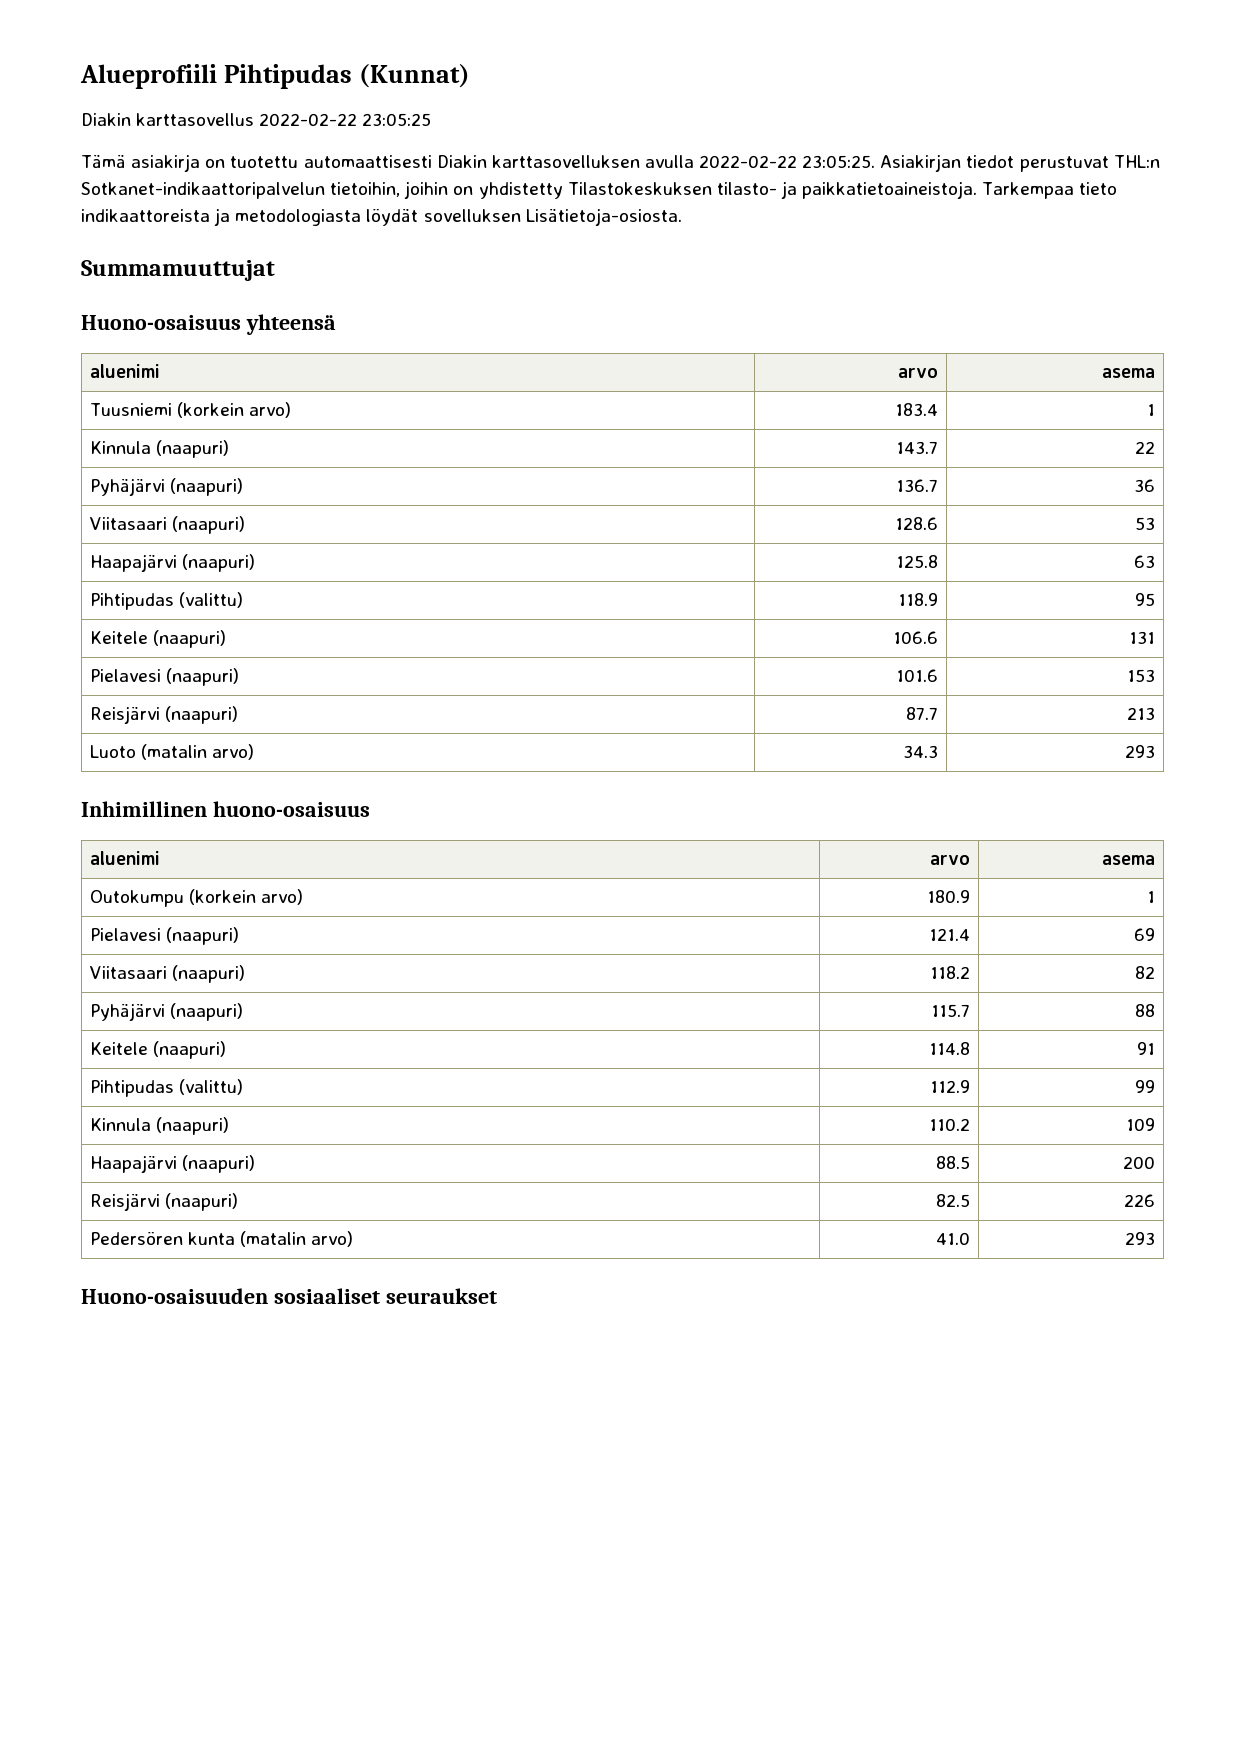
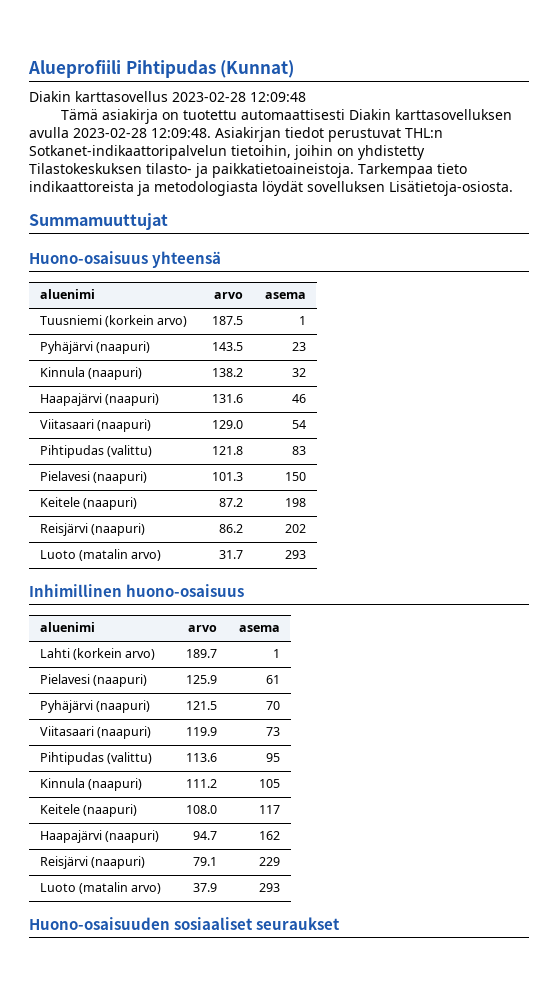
- Diakin karttasovellus 2022-02-22 23:05:25
+ Diakin karttasovellus 2023-02-28 12:09:48
- Tämä asiakirja on tuotettu automaattisesti Diakin karttasovelluksen avulla 2022-02-22 23:05:25.
+ Tämä asiakirja on tuotettu automaattisesti Diakin karttasovelluksen avulla 2023-02-28 12:09:48.
- Tuusniemi (korkein arvo) | 183.4 | 1
- Kinnula (naapuri) | 143.7 | 22
- Pyhäjärvi (naapuri) | 136.7 | 36
- Viitasaari (naapuri) | 128.6 | 53
- Haapajärvi (naapuri) | 125.8 | 63
- Pihtipudas (valittu) | 118.9 | 95
- Keitele (naapuri) | 106.6 | 131
- Pielavesi (naapuri) | 101.6 | 153
- Reisjärvi (naapuri) | 87.7 | 213
- Luoto (matalin arvo) | 34.3 | 293
+ Tuusniemi (korkein arvo) | 187.5 | 1
+ Pyhäjärvi (naapuri) | 143.5 | 23
+ Kinnula (naapuri) | 138.2 | 32
+ Haapajärvi (naapuri) | 131.6 | 46
+ Viitasaari (naapuri) | 129.0 | 54
+ Pihtipudas (valittu) | 121.8 | 83
+ Pielavesi (naapuri) | 101.3 | 150
+ Keitele (naapuri) | 87.2 | 198
+ Reisjärvi (naapuri) | 86.2 | 202
+ Luoto (matalin arvo) | 31.7 | 293
- Outokumpu (korkein arvo) | 180.9 | 1
+ Lahti (korkein arvo) | 189.7 | 1
- Pielavesi (naapuri) | 121.4 | 69
- Viitasaari (naapuri) | 118.2 | 82
- Pyhäjärvi (naapuri) | 115.7 | 88
- Keitele (naapuri) | 114.8 | 91
- Pihtipudas (valittu) | 112.9 | 99
- Kinnula (naapuri) | 110.2 | 109
- Haapajärvi (naapuri) | 88.5 | 200
- Reisjärvi (naapuri) | 82.5 | 226
- Pedersören kunta (matalin arvo) | 41.0 | 293
+ Pielavesi (naapuri) | 125.9 | 61
+ Pyhäjärvi (naapuri) | 121.5 | 70
+ Viitasaari (naapuri) | 119.9 | 73
+ Pihtipudas (valittu) | 113.6 | 95
+ Kinnula (naapuri) | 111.2 | 105
+ Keitele (naapuri) | 108.0 | 117
+ Haapajärvi (naapuri) | 94.7 | 162
+ Reisjärvi (naapuri) | 79.1 | 229
+ Luoto (matalin arvo) | 37.9 | 293

